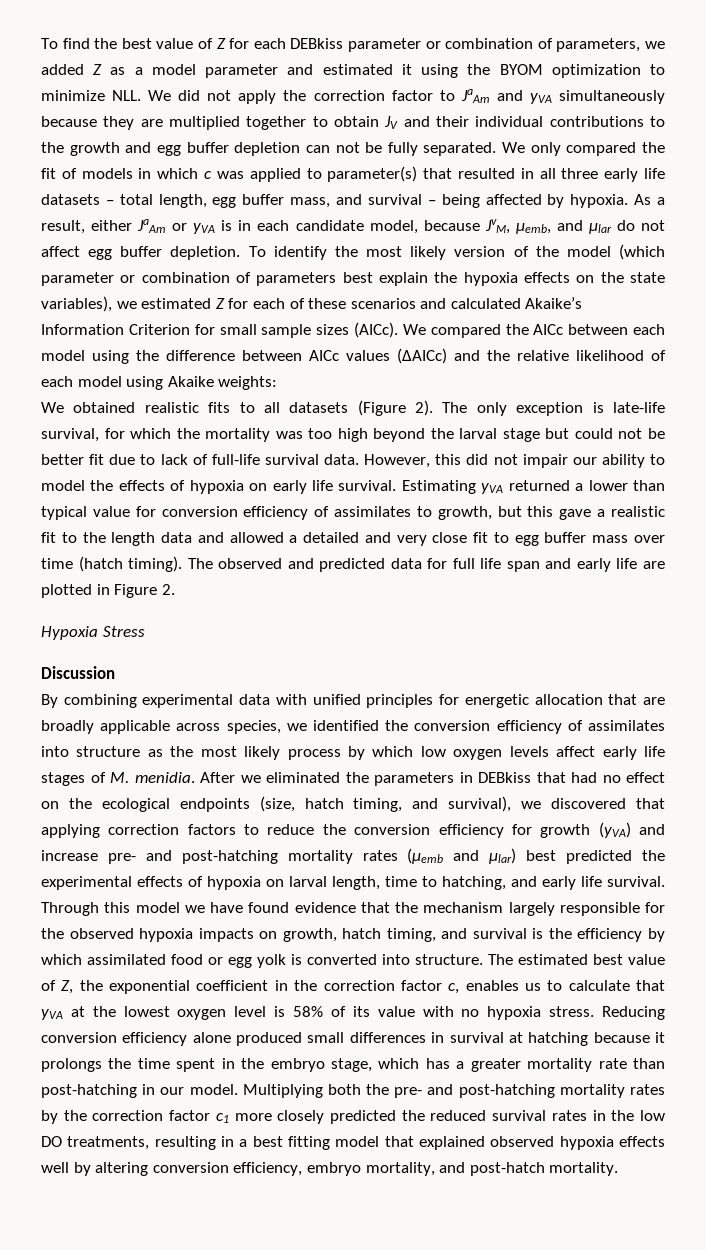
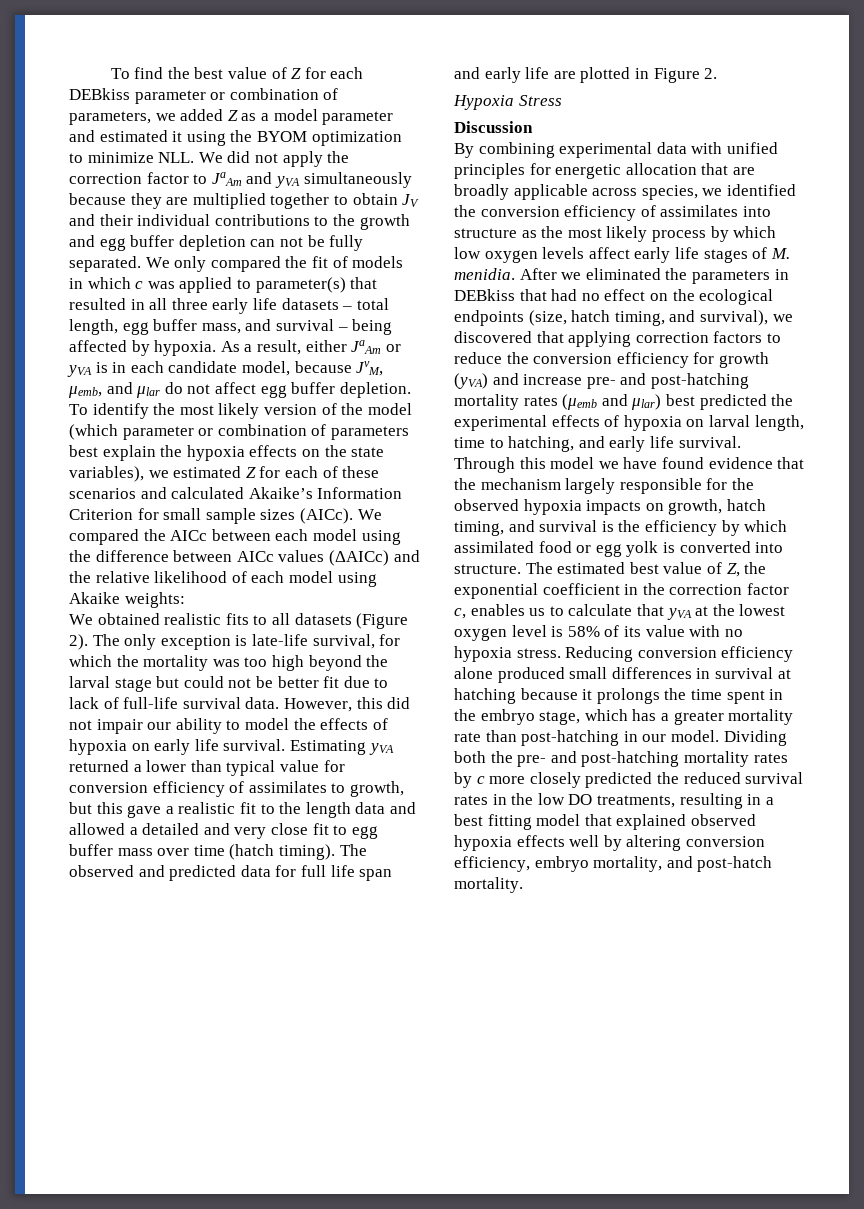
- Multiplying both the pre- and post-hatching mortality rates by the correction factor c1 more closely predicted the reduced survival rates in the low DO treatments, resulting in a best fitting model that explained observed hypoxia effects well by altering conversion efficiency, embryo mortality, and post-hatch mortality.
+ Dividing both the pre- and post-hatching mortality rates by c more closely predicted the reduced survival rates in the low DO treatments, resulting in a best fitting model that explained observed hypoxia effects well by altering conversion efficiency, embryo mortality, and post-hatch mortality.

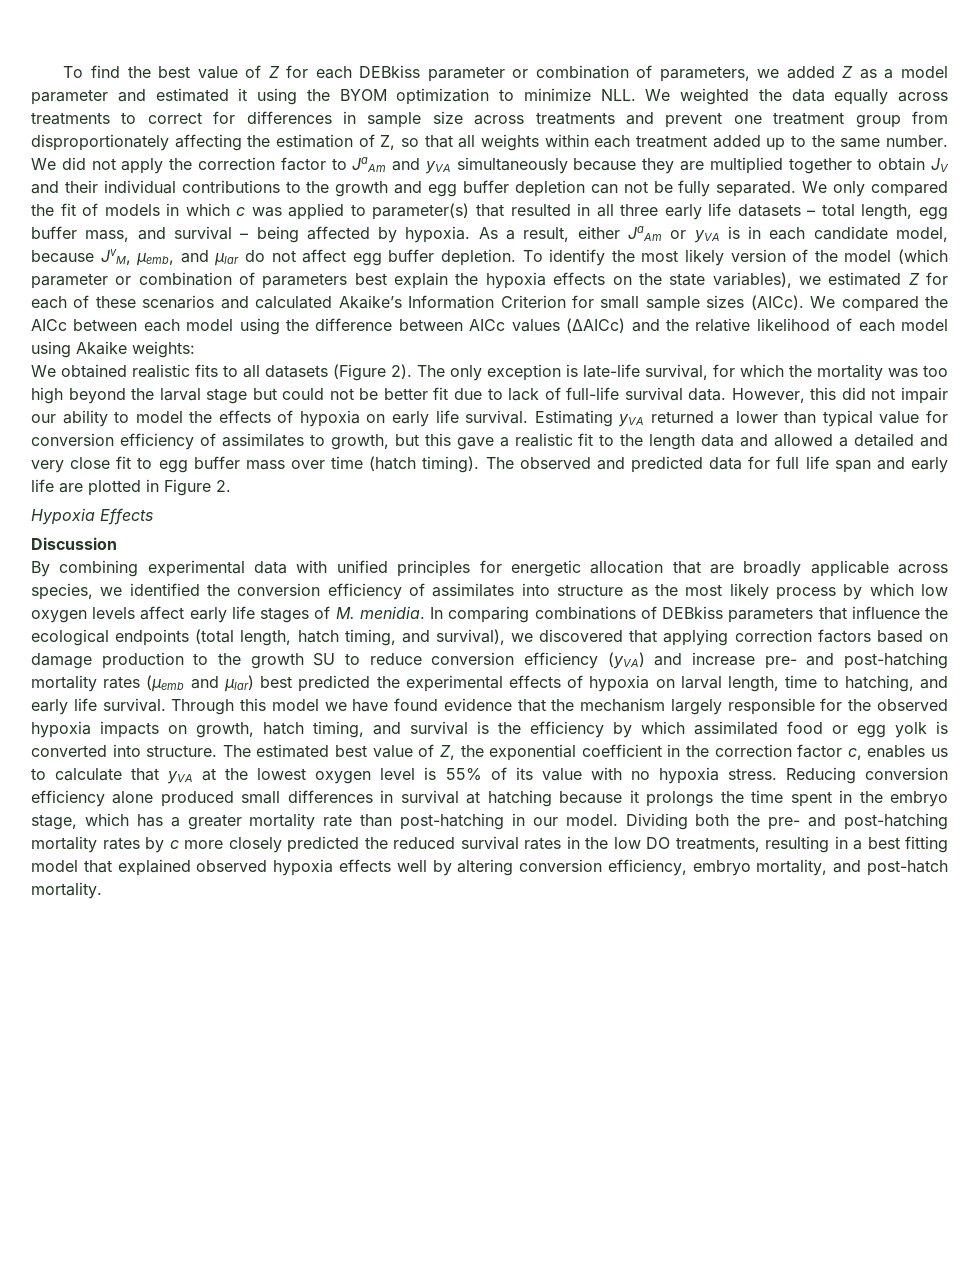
- To find the best value of Z for each DEBkiss parameter or combination of parameters, we added Z as a model parameter and estimated it using the BYOM optimization to minimize NLL. We did not apply the correction factor to JaAm and yVA simultaneously because they are multiplied together to obtain JV and their individual contributions to the growth and egg buffer depletion can not be fully separated.
+ To find the best value of Z for each DEBkiss parameter or combination of parameters, we added Z as a model parameter and estimated it using the BYOM optimization to minimize NLL. We weighted the data equally across treatments to correct for differences in sample size across treatments and prevent one treatment group from disproportionately affecting the estimation of Z, so that all weights within each treatment added up to the same number. We did not apply the correction factor to JaAm and yVA simultaneously because they are multiplied together to obtain JV and their individual contributions to the growth and egg buffer depletion can not be fully separated.
- Hypoxia Stress
+ Hypoxia Effects
- After we eliminated the parameters in DEBkiss that had no effect on the ecological endpoints (size, hatch timing, and survival), we discovered that applying correction factors to reduce the conversion efficiency for growth (yVA) and increase pre- and post-hatching mortality rates (μemb and μlar) best predicted the experimental effects of hypoxia on larval length, time to hatching, and early life survival.
+ In comparing combinations of DEBkiss parameters that influence the ecological endpoints (total length, hatch timing, and survival), we discovered that applying correction factors based on damage production to the growth SU to reduce conversion efficiency (yVA) and increase pre- and post-hatching mortality rates (μemb and μlar) best predicted the experimental effects of hypoxia on larval length, time to hatching, and early life survival.
- The estimated best value of Z, the exponential coefficient in the correction factor c, enables us to calculate that yVA at the lowest oxygen level is 58% of its value with no hypoxia stress.
+ The estimated best value of Z, the exponential coefficient in the correction factor c, enables us to calculate that yVA at the lowest oxygen level is 55% of its value with no hypoxia stress.

